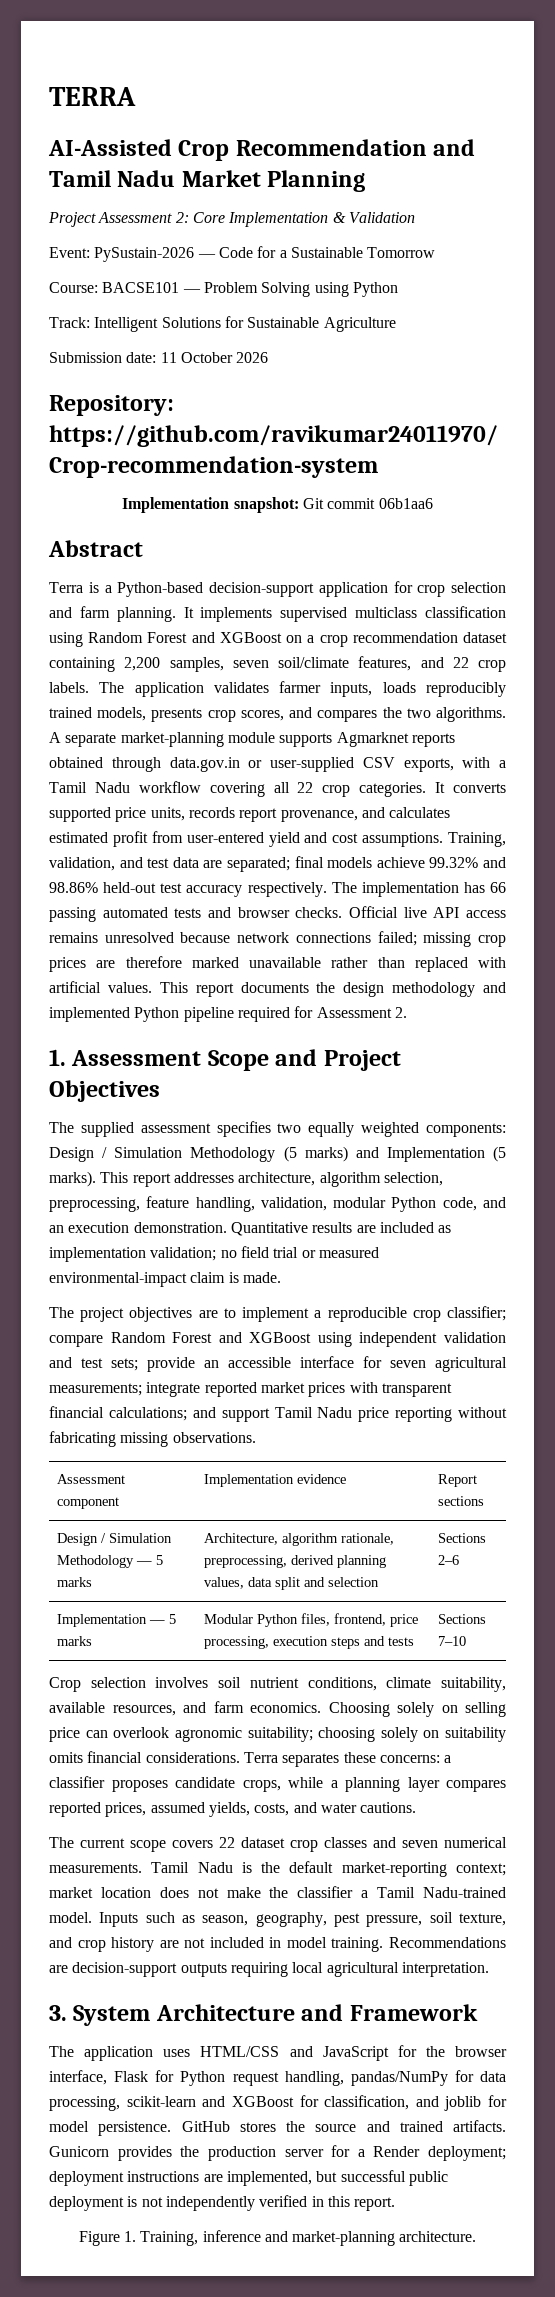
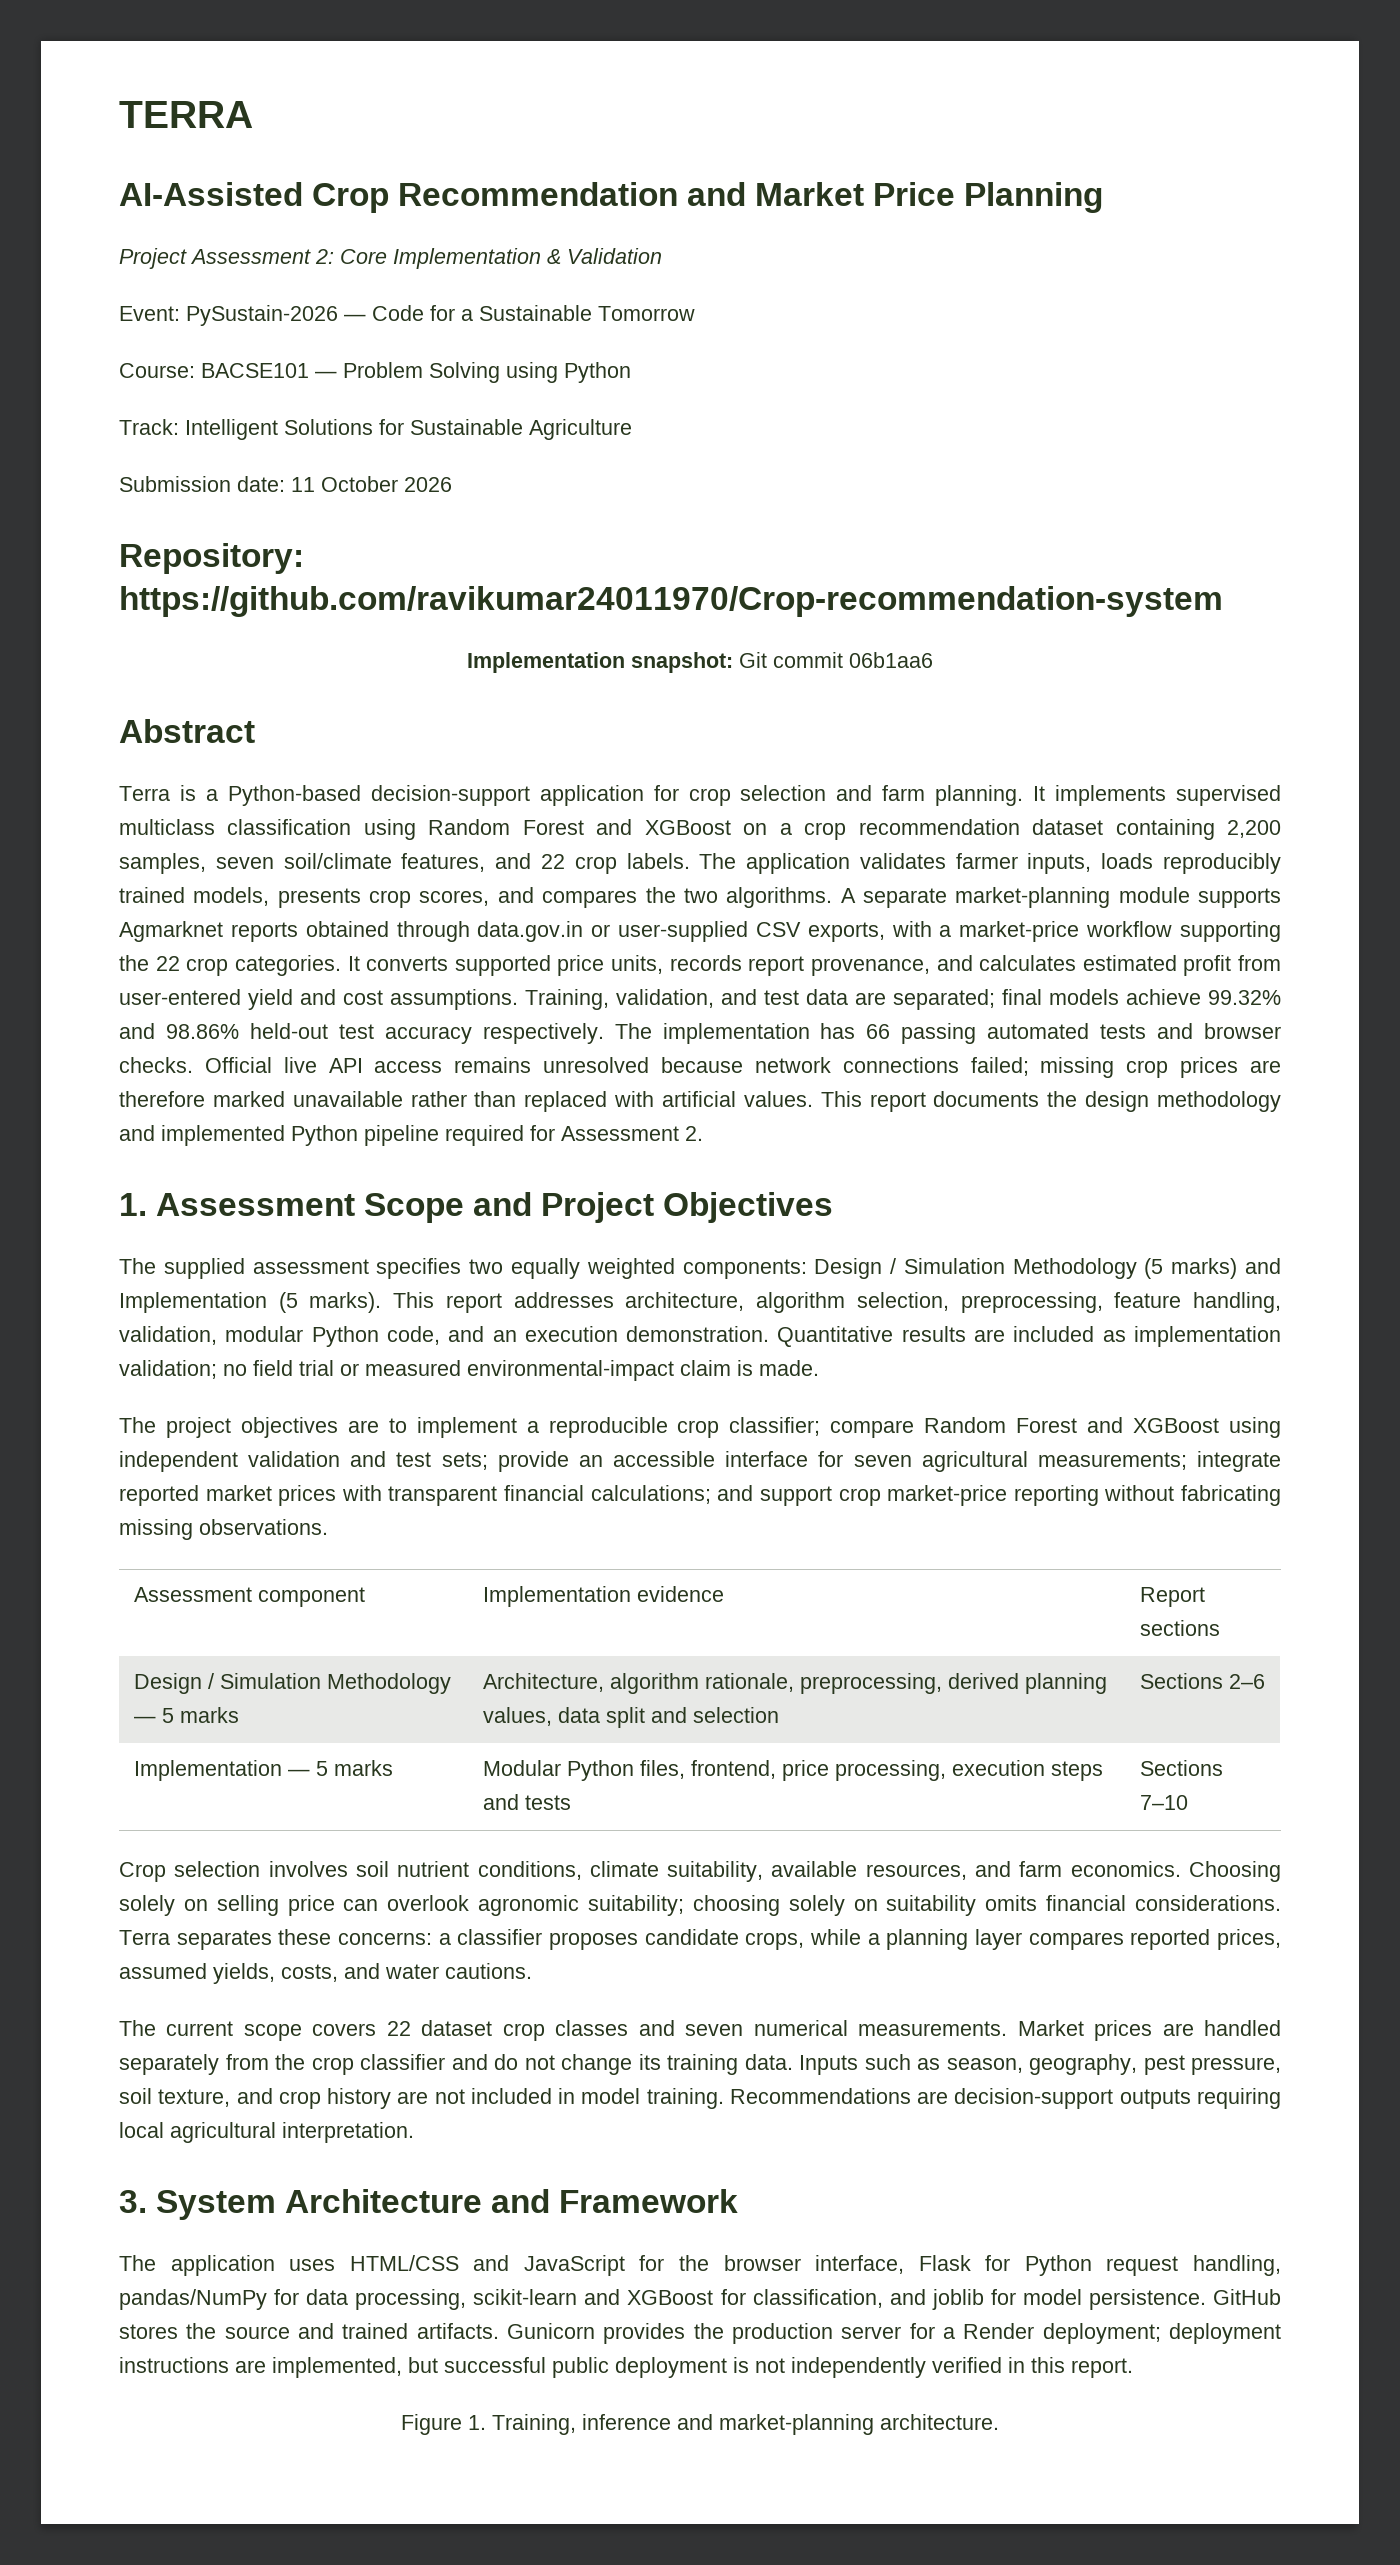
- AI-Assisted Crop Recommendation and Tamil Nadu Market Planning
+ AI-Assisted Crop Recommendation and Market Price Planning
- A separate market-planning module supports Agmarknet reports obtained through data.gov.in or user-supplied CSV exports, with a Tamil Nadu workflow covering all 22 crop categories.
+ A separate market-planning module supports Agmarknet reports obtained through data.gov.in or user-supplied CSV exports, with a market-price workflow supporting the 22 crop categories.
- The project objectives are to implement a reproducible crop classifier; compare Random Forest and XGBoost using independent validation and test sets; provide an accessible interface for seven agricultural measurements; integrate reported market prices with transparent financial calculations; and support Tamil Nadu price reporting without fabricating missing observations.
+ The project objectives are to implement a reproducible crop classifier; compare Random Forest and XGBoost using independent validation and test sets; provide an accessible interface for seven agricultural measurements; integrate reported market prices with transparent financial calculations; and support crop market-price reporting without fabricating missing observations.
- Tamil Nadu is the default market-reporting context; market location does not make the classifier a Tamil Nadu-trained model.
+ Market prices are handled separately from the crop classifier and do not change its training data.

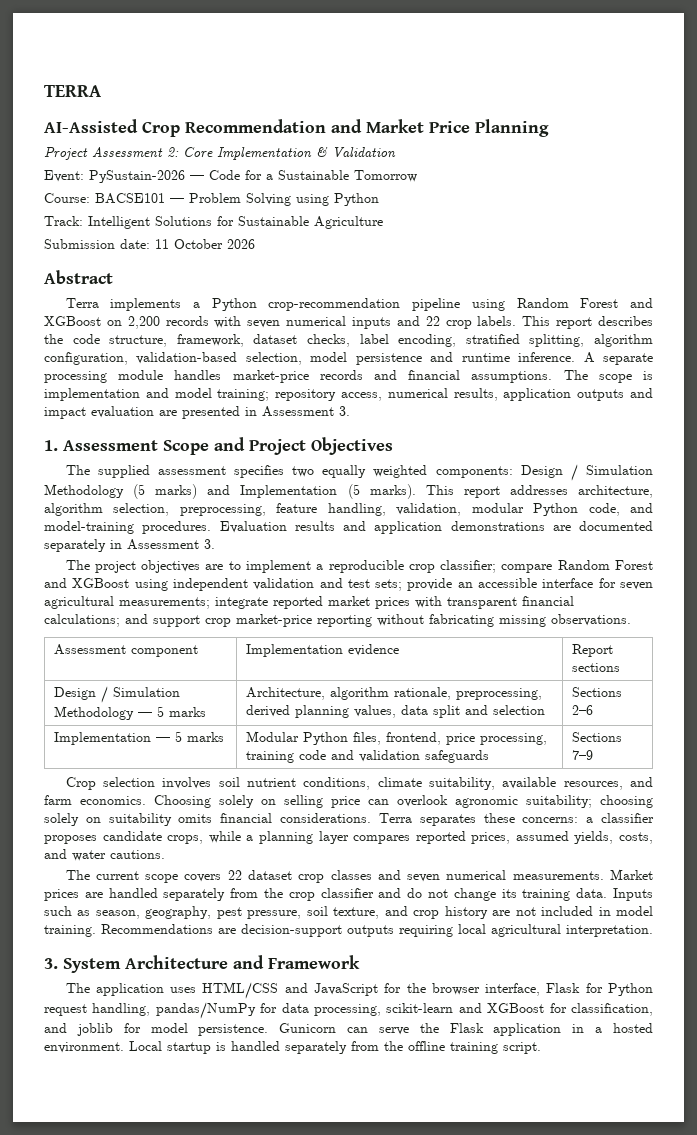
- Repository: https://github.com/ravikumar24011970/Crop-recommendation-system
- Implementation snapshot: Git commit 06b1aa6
  Abstract
- Terra is a Python-based decision-support application for crop selection and farm planning. It implements supervised multiclass classification using Random Forest and XGBoost on a crop recommendation dataset containing 2,200 samples, seven soil/climate features, and 22 crop labels. The application validates farmer inputs, loads reproducibly trained models, presents crop scores, and compares the two algorithms. A separate market-planning module supports Agmarknet reports obtained through data.gov.in or user-supplied CSV exports, with a market-price workflow supporting the 22 crop categories. It converts supported price units, records report provenance, and calculates estimated profit from user-entered yield and cost assumptions. Training, validation, and test data are separated; final models achieve 99.32% and 98.86% held-out test accuracy respectively. The implementation has 66 passing automated tests and browser checks. Official live API access remains unresolved because network connections failed; missing crop prices are therefore marked unavailable rather than replaced with artificial values. This report documents the design methodology and implemented Python pipeline required for Assessment 2.
+ Terra implements a Python crop-recommendation pipeline using Random Forest and XGBoost on 2,200 records with seven numerical inputs and 22 crop labels. This report describes the code structure, framework, dataset checks, label encoding, stratified splitting, algorithm configuration, validation-based selection, model persistence and runtime inference. A separate processing module handles market-price records and financial assumptions. The scope is implementation and model training; repository access, numerical results, application outputs and impact evaluation are presented in Assessment 3.
- This report addresses architecture, algorithm selection, preprocessing, feature handling, validation, modular Python code, and an execution demonstration. Quantitative results are included as implementation validation; no field trial or measured environmental-impact claim is made.
+ This report addresses architecture, algorithm selection, preprocessing, feature handling, validation, modular Python code, and model-training procedures. Evaluation results and application demonstrations are documented separately in Assessment 3.
- Implementation — 5 marks | Modular Python files, frontend, price processing, execution steps and tests | Sections 7–10
+ Implementation — 5 marks | Modular Python files, frontend, price processing, training code and validation safeguards | Sections 7–9
- GitHub stores the source and trained artifacts. Gunicorn provides the production server for a Render deployment; deployment instructions are implemented, but successful public deployment is not independently verified in this report.
- Figure 1. Training, inference and market-planning architecture.
+ Gunicorn can serve the Flask application in a hosted environment. Local startup is handled separately from the offline training script.

